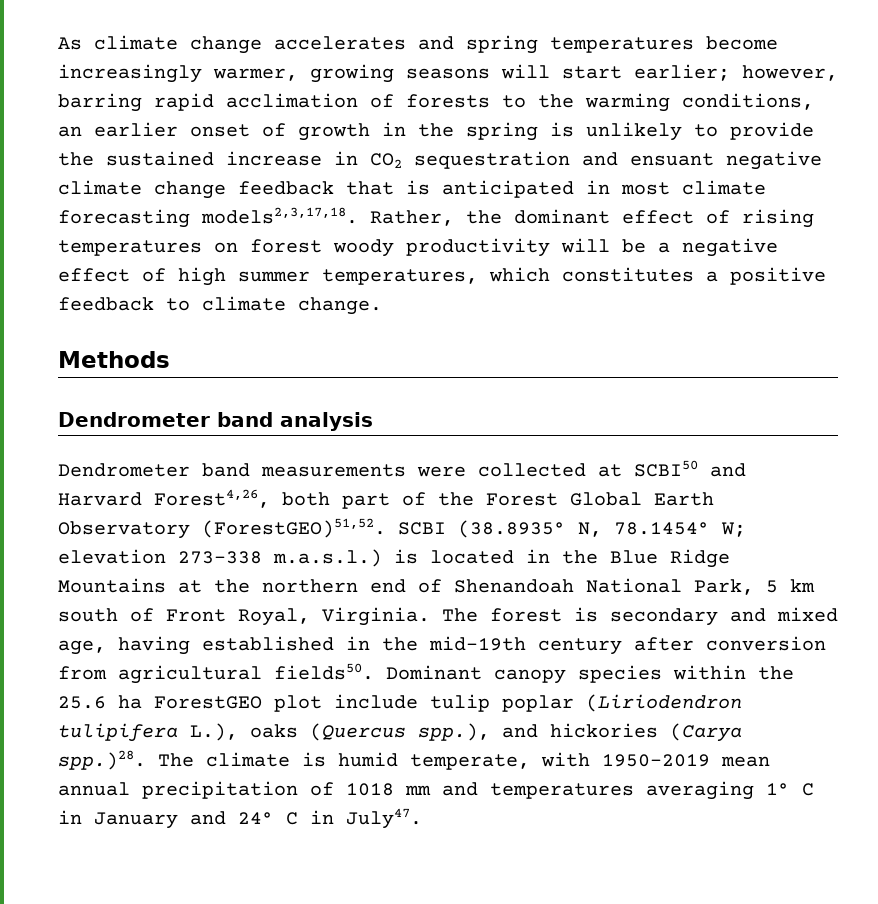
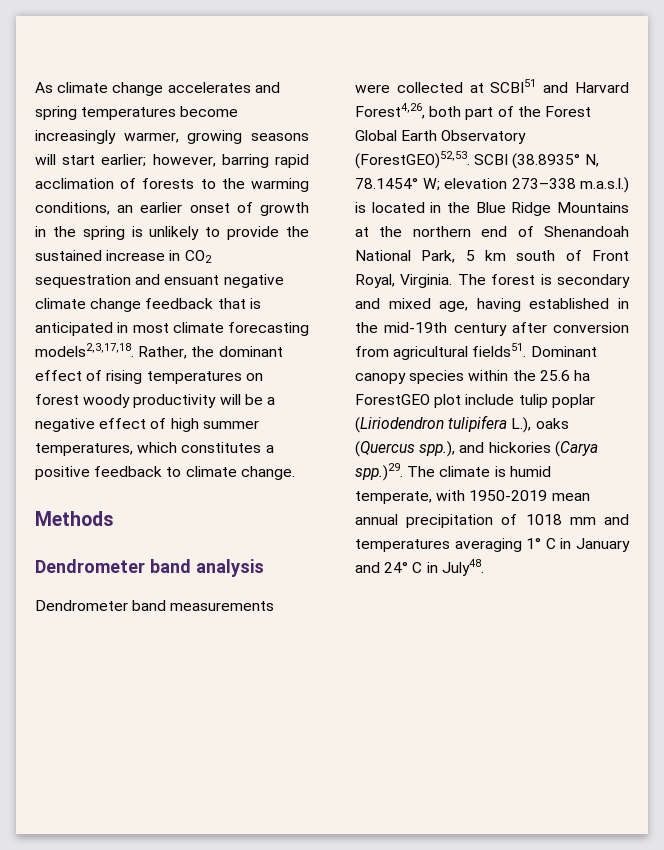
- Dendrometer band measurements were collected at SCBI50 and Harvard Forest4,26, both part of the Forest Global Earth Observatory (ForestGEO)51,52.
+ Dendrometer band measurements were collected at SCBI51 and Harvard Forest4,26, both part of the Forest Global Earth Observatory (ForestGEO)52,53.
- The forest is secondary and mixed age, having established in the mid-19th century after conversion from agricultural fields50.
+ The forest is secondary and mixed age, having established in the mid-19th century after conversion from agricultural fields51.
- Dominant canopy species within the 25.6 ha ForestGEO plot include tulip poplar (Liriodendron tulipifera L.), oaks (Quercus spp.), and hickories (Carya spp.)28. The climate is humid temperate, with 1950-2019 mean annual precipitation of 1018 mm and temperatures averaging 1° C in January and 24° C in July47.
+ Dominant canopy species within the 25.6 ha ForestGEO plot include tulip poplar (Liriodendron tulipifera L.), oaks (Quercus spp.), and hickories (Carya spp.)29. The climate is humid temperate, with 1950-2019 mean annual precipitation of 1018 mm and temperatures averaging 1° C in January and 24° C in July48.

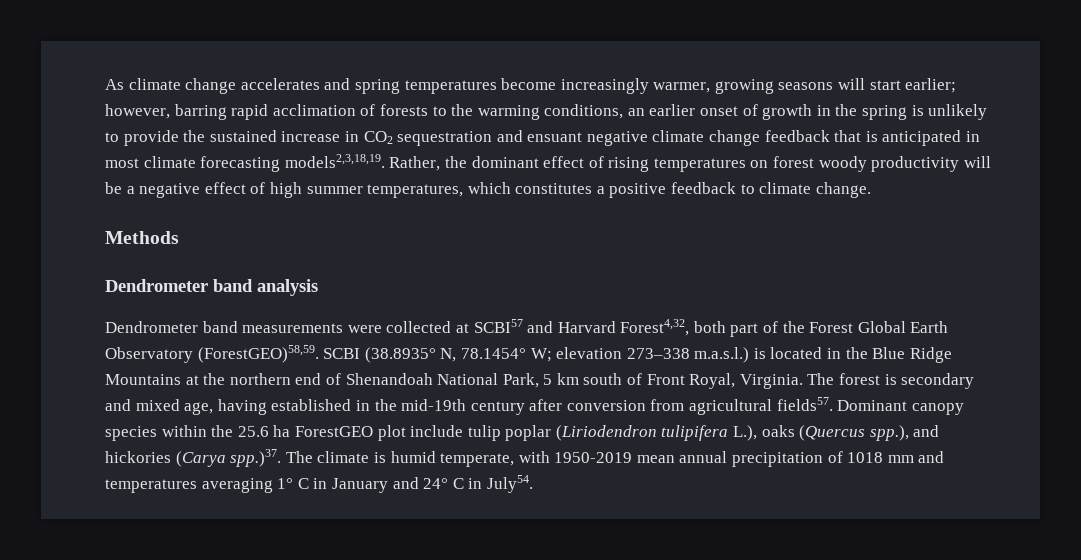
- As climate change accelerates and spring temperatures become increasingly warmer, growing seasons will start earlier; however, barring rapid acclimation of forests to the warming conditions, an earlier onset of growth in the spring is unlikely to provide the sustained increase in CO2 sequestration and ensuant negative climate change feedback that is anticipated in most climate forecasting models2,3,17,18.
+ As climate change accelerates and spring temperatures become increasingly warmer, growing seasons will start earlier; however, barring rapid acclimation of forests to the warming conditions, an earlier onset of growth in the spring is unlikely to provide the sustained increase in CO2 sequestration and ensuant negative climate change feedback that is anticipated in most climate forecasting models2,3,18,19.
- Dendrometer band measurements were collected at SCBI51 and Harvard Forest4,26, both part of the Forest Global Earth Observatory (ForestGEO)52,53.
+ Dendrometer band measurements were collected at SCBI57 and Harvard Forest4,32, both part of the Forest Global Earth Observatory (ForestGEO)58,59.
- The forest is secondary and mixed age, having established in the mid-19th century after conversion from agricultural fields51.
+ The forest is secondary and mixed age, having established in the mid-19th century after conversion from agricultural fields57.
- Dominant canopy species within the 25.6 ha ForestGEO plot include tulip poplar (Liriodendron tulipifera L.), oaks (Quercus spp.), and hickories (Carya spp.)29. The climate is humid temperate, with 1950-2019 mean annual precipitation of 1018 mm and temperatures averaging 1° C in January and 24° C in July48.
+ Dominant canopy species within the 25.6 ha ForestGEO plot include tulip poplar (Liriodendron tulipifera L.), oaks (Quercus spp.), and hickories (Carya spp.)37. The climate is humid temperate, with 1950-2019 mean annual precipitation of 1018 mm and temperatures averaging 1° C in January and 24° C in July54.

